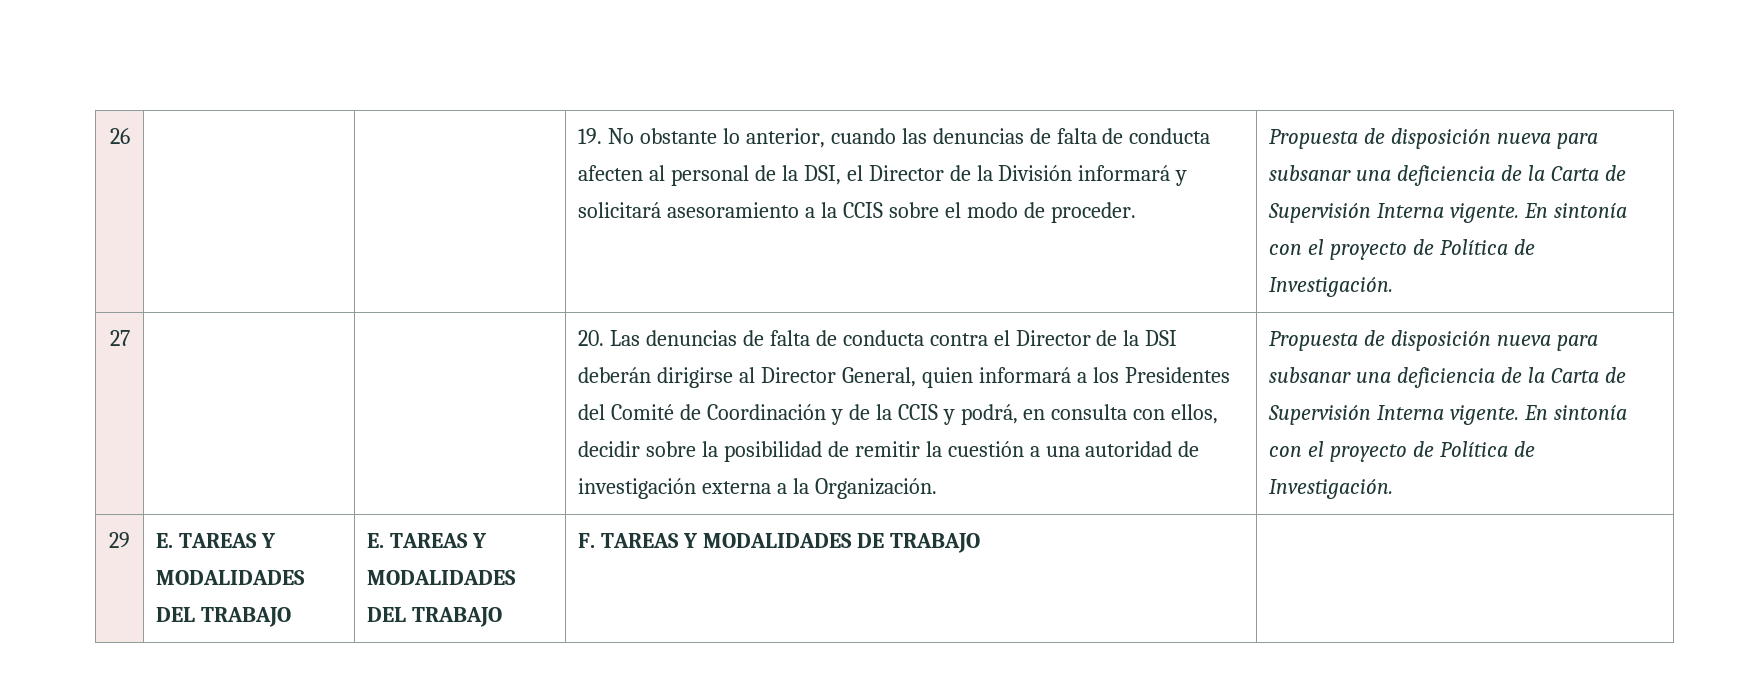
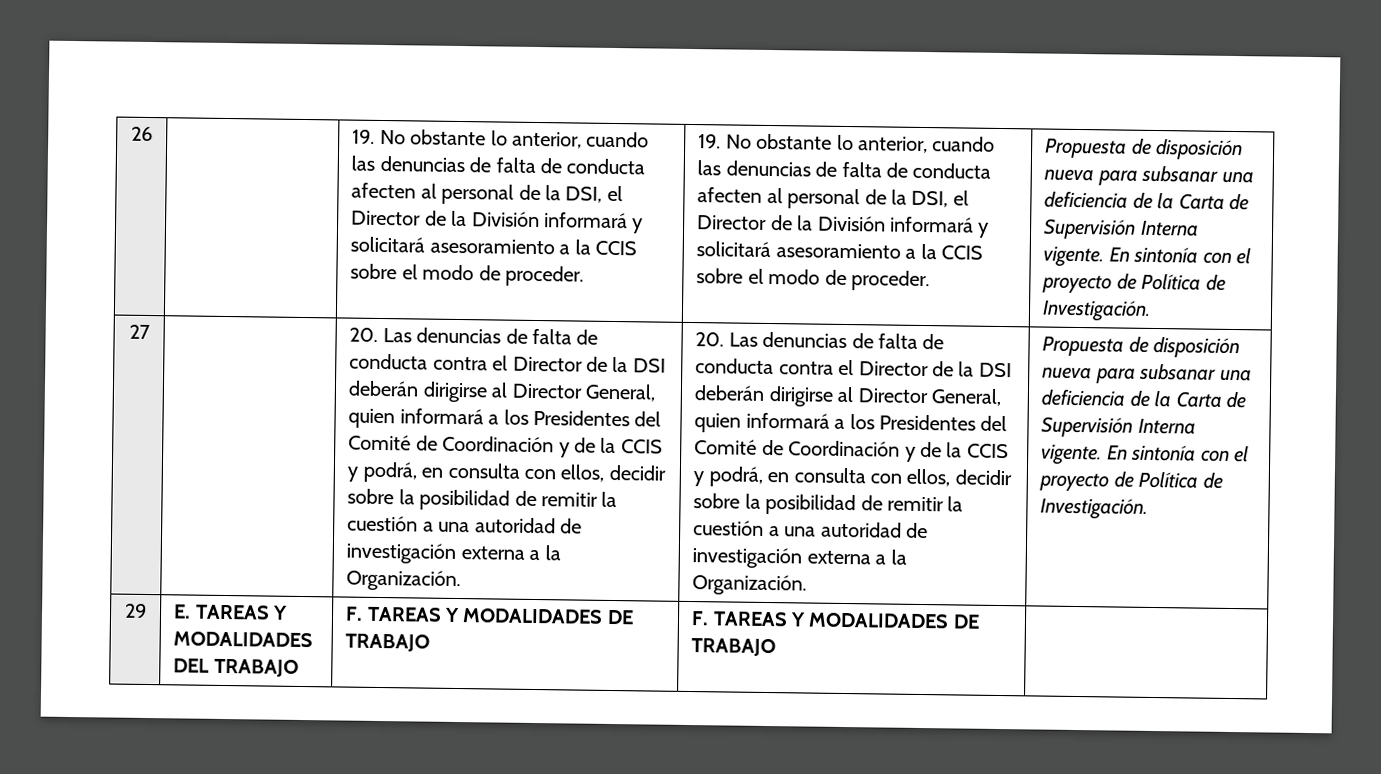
- 26
+ 26 | | 19. No obstante lo anterior, cuando las denuncias de falta de conducta afecten al personal de la DSI, el Director de la División informará y solicitará asesoramiento a la CCIS sobre el modo de proceder.
- 27
+ 27 | | 20. Las denuncias de falta de conducta contra el Director de la DSI deberán dirigirse al Director General, quien informará a los Presidentes del Comité de Coordinación y de la CCIS y podrá, en consulta con ellos, decidir sobre la posibilidad de remitir la cuestión a una autoridad de investigación externa a la Organización.
- 29 | E. TAREAS Y MODALIDADES DEL TRABAJO | E. TAREAS Y MODALIDADES DEL TRABAJO | F. TAREAS Y MODALIDADES DE TRABAJO |
+ 29 | E. TAREAS Y MODALIDADES DEL TRABAJO | F. TAREAS Y MODALIDADES DE TRABAJO | F. TAREAS Y MODALIDADES DE TRABAJO |

